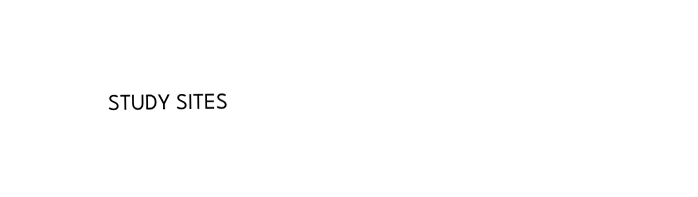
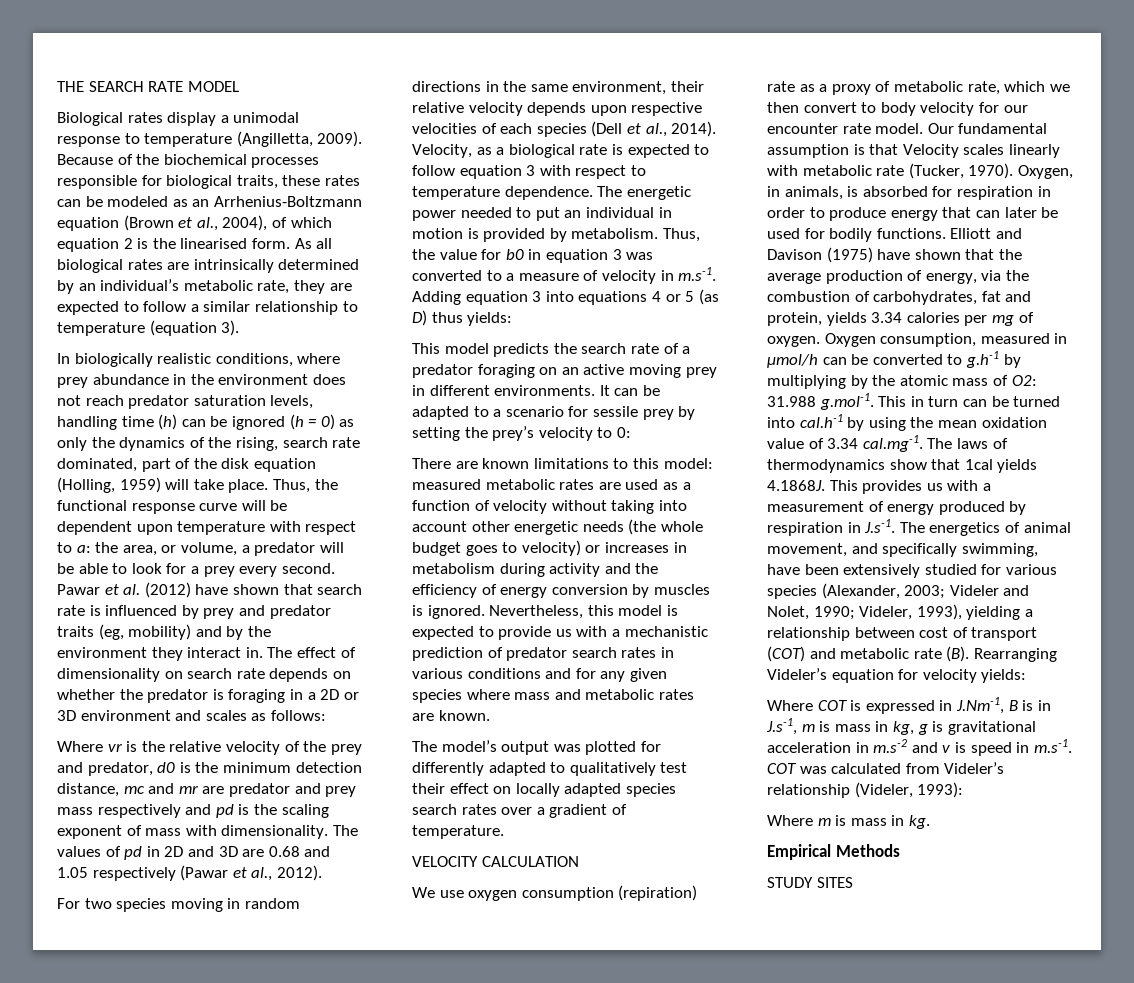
+ THE SEARCH RATE MODEL
+ Biological rates display a unimodal response to temperature (Angilletta, 2009). Because of the biochemical processes responsible for biological traits, these rates can be modeled as an Arrhenius-Boltzmann equation (Brown et al., 2004), of which equation 2 is the linearised form. As all biological rates are intrinsically determined by an individual’s metabolic rate, they are expected to follow a similar relationship to temperature (equation 3).
+ In biologically realistic conditions, where prey abundance in the environment does not reach predator saturation levels, handling time (h) can be ignored (h = 0) as only the dynamics of the rising, search rate dominated, part of the disk equation (Holling, 1959) will take place. Thus, the functional response curve will be dependent upon temperature with respect to a: the area, or volume, a predator will be able to look for a prey every second. Pawar et al. (2012) have shown that search rate is influenced by prey and predator traits (eg, mobility) and by the environment they interact in. The effect of dimensionality on search rate depends on whether the predator is foraging in a 2D or 3D environment and scales as follows:
+ Where vr is the relative velocity of the prey and predator, d0 is the minimum detection distance, mc and mr are predator and prey mass respectively and pd is the scaling exponent of mass with dimensionality. The values of pd in 2D and 3D are 0.68 and 1.05 respectively (Pawar et al., 2012).
+ For two species moving in random directions in the same environment, their relative velocity depends upon respective velocities of each species (Dell et al., 2014). Velocity, as a biological rate is expected to follow equation 3 with respect to temperature dependence. The energetic power needed to put an individual in motion is provided by metabolism. Thus, the value for b0 in equation 3 was converted to a measure of velocity in m.s-1. Adding equation 3 into equations 4 or 5 (as D) thus yields:
+ This model predicts the search rate of a predator foraging on an active moving prey in different environments. It can be adapted to a scenario for sessile prey by setting the prey’s velocity to 0:
+ There are known limitations to this model: measured metabolic rates are used as a function of velocity without taking into account other energetic needs (the whole budget goes to velocity) or increases in metabolism during activity and the efficiency of energy conversion by muscles is ignored. Nevertheless, this model is expected to provide us with a mechanistic prediction of predator search rates in various conditions and for any given species where mass and metabolic rates are known.
+ The model’s output was plotted for differently adapted to qualitatively test their effect on locally adapted species search rates over a gradient of temperature.
+ VELOCITY CALCULATION
+ We use oxygen consumption (repiration) rate as a proxy of metabolic rate, which we then convert to body velocity for our encounter rate model. Our fundamental assumption is that Velocity scales linearly with metabolic rate (Tucker, 1970). Oxygen, in animals, is absorbed for respiration in order to produce energy that can later be used for bodily functions. Elliott and Davison (1975) have shown that the average production of energy, via the combustion of carbohydrates, fat and protein, yields 3.34 calories per mg of oxygen. Oxygen consumption, measured in μmol/h can be converted to g.h-1 by multiplying by the atomic mass of O2: 31.988 g.mol-1. This in turn can be turned into cal.h-1 by using the mean oxidation value of 3.34 cal.mg-1. The laws of thermodynamics show that 1cal yields 4.1868J. This provides us with a measurement of energy produced by respiration in J.s-1. The energetics of animal movement, and specifically swimming, have been extensively studied for various species (Alexander, 2003; Videler and Nolet, 1990; Videler, 1993), yielding a relationship between cost of transport (COT) and metabolic rate (B). Rearranging Videler’s equation for velocity yields:
+ Where COT is expressed in J.Nm-1, B is in J.s-1, m is mass in kg, g is gravitational acceleration in m.s-2 and v is speed in m.s-1. COT was calculated from Videler’s relationship (Videler, 1993):
+ Where m is mass in kg.
+ Empirical Methods

